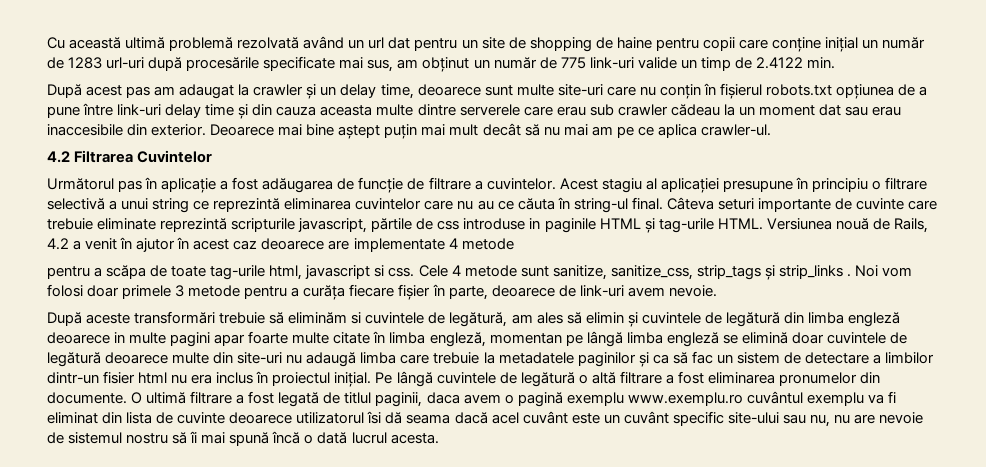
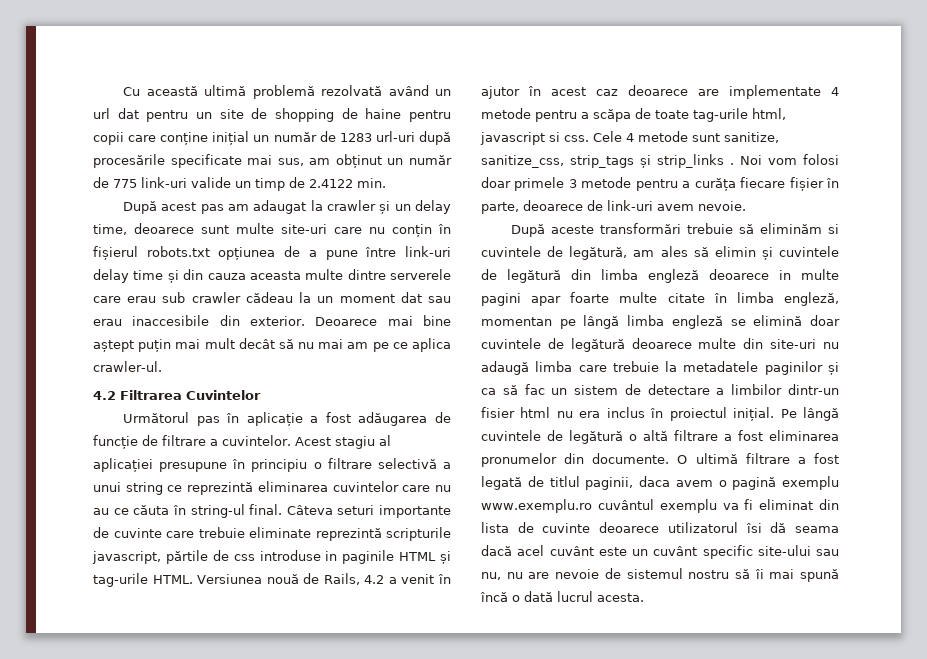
- Versiunea nouă de Rails, 4.2 a venit în ajutor în acest caz deoarece are implementate 4 metode
- pentru a scăpa de toate tag-urile html, javascript si css.
+ Versiunea nouă de Rails, 4.2 a venit în ajutor în acest caz deoarece are implementate 4 metode pentru a scăpa de toate tag-urile html, javascript si css.

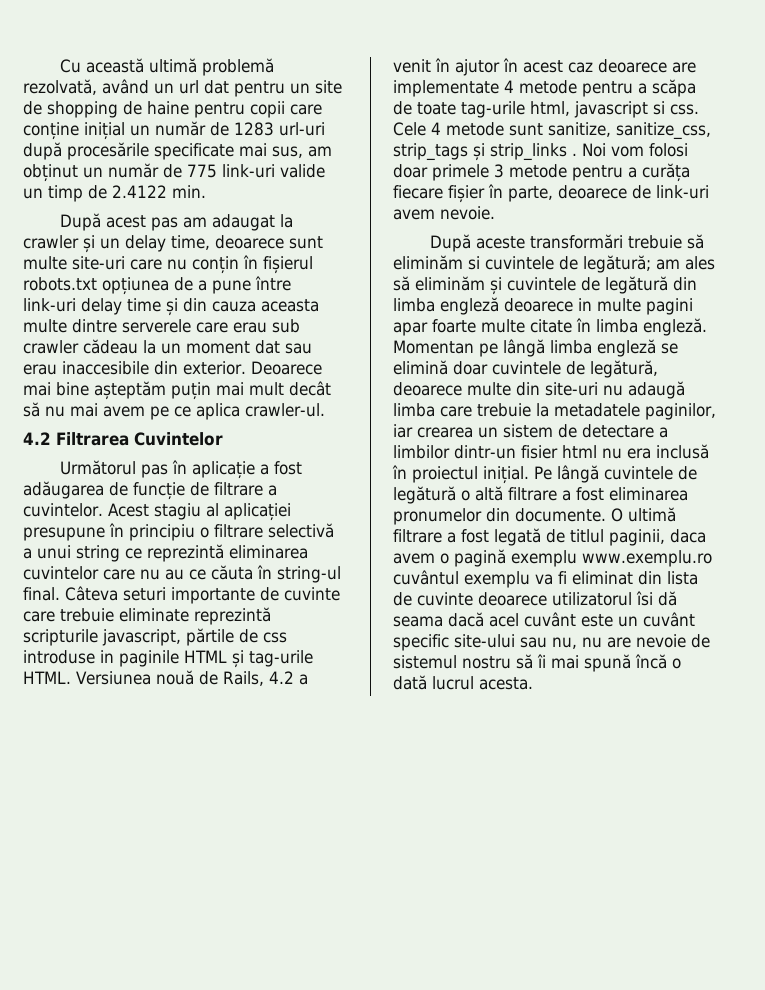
- Cu această ultimă problemă rezolvată având un url dat pentru un site de shopping de haine pentru copii care conține inițial un număr de 1283 url-uri după procesările specificate mai sus, am obținut un număr de 775 link-uri valide un timp de 2.4122 min.
+ Cu această ultimă problemă rezolvată, având un url dat pentru un site de shopping de haine pentru copii care conține inițial un număr de 1283 url-uri după procesările specificate mai sus, am obținut un număr de 775 link-uri valide un timp de 2.4122 min.
- Deoarece mai bine aștept puțin mai mult decât să nu mai am pe ce aplica crawler-ul.
+ Deoarece mai bine așteptăm puțin mai mult decât să nu mai avem pe ce aplica crawler-ul.
- După aceste transformări trebuie să eliminăm si cuvintele de legătură, am ales să elimin și cuvintele de legătură din limba engleză deoarece in multe pagini apar foarte multe citate în limba engleză, momentan pe lângă limba engleză se elimină doar cuvintele de legătură deoarece multe din site-uri nu adaugă limba care trebuie la metadatele paginilor și ca să fac un sistem de detectare a limbilor dintr-un fisier html nu era inclus în proiectul inițial.
+ După aceste transformări trebuie să eliminăm si cuvintele de legătură; am ales să eliminăm și cuvintele de legătură din limba engleză deoarece in multe pagini apar foarte multe citate în limba engleză. Momentan pe lângă limba engleză se elimină doar cuvintele de legătură, deoarece multe din site-uri nu adaugă limba care trebuie la metadatele paginilor, iar crearea un sistem de detectare a limbilor dintr-un fisier html nu era inclusă în proiectul inițial.

